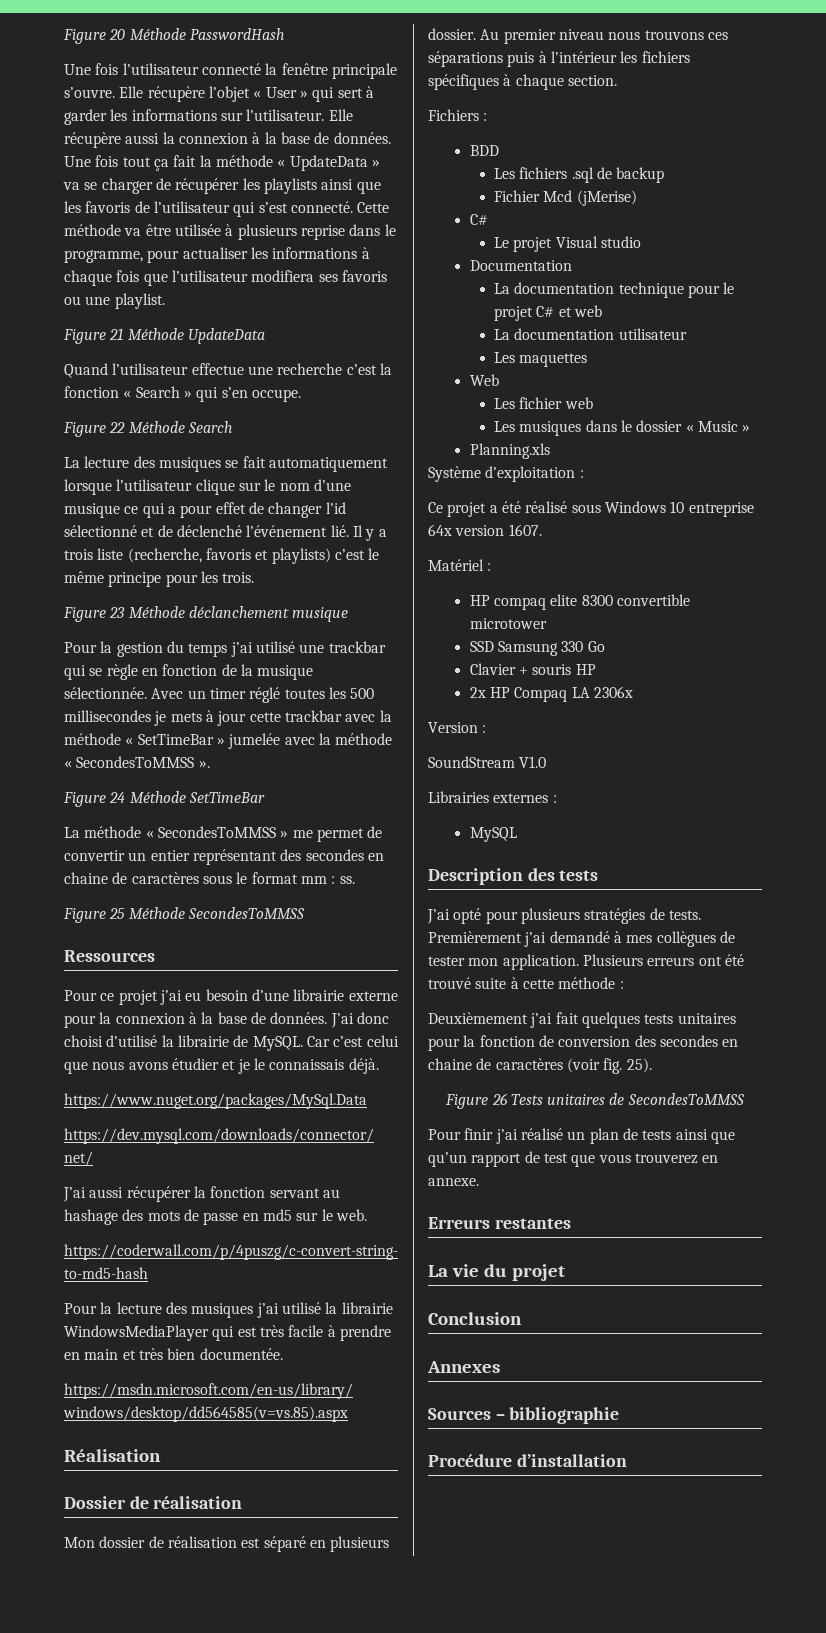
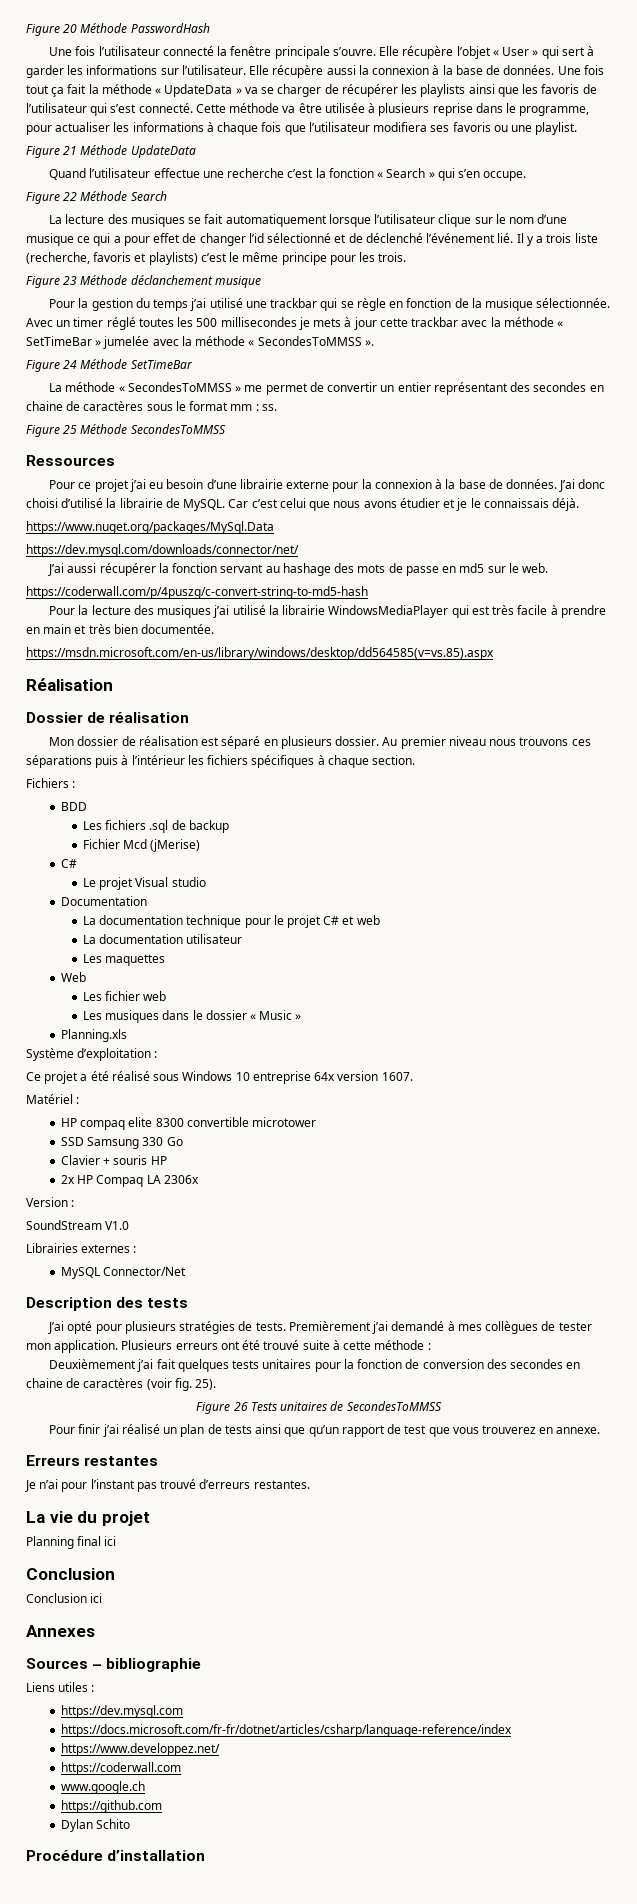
- MySQL
+ MySQL Connector/Net
+ Je n’ai pour l’instant pas trouvé d’erreurs restantes.
+ Planning final ici
  Conclusion
+ Conclusion ici
+ Liens utiles :
+ https://dev.mysql.com
+ https://docs.microsoft.com/fr-fr/dotnet/articles/csharp/language-reference/index
+ https://www.developpez.net/
+ https://coderwall.com
+ www.google.ch
+ https://github.com
+ Dylan Schito

